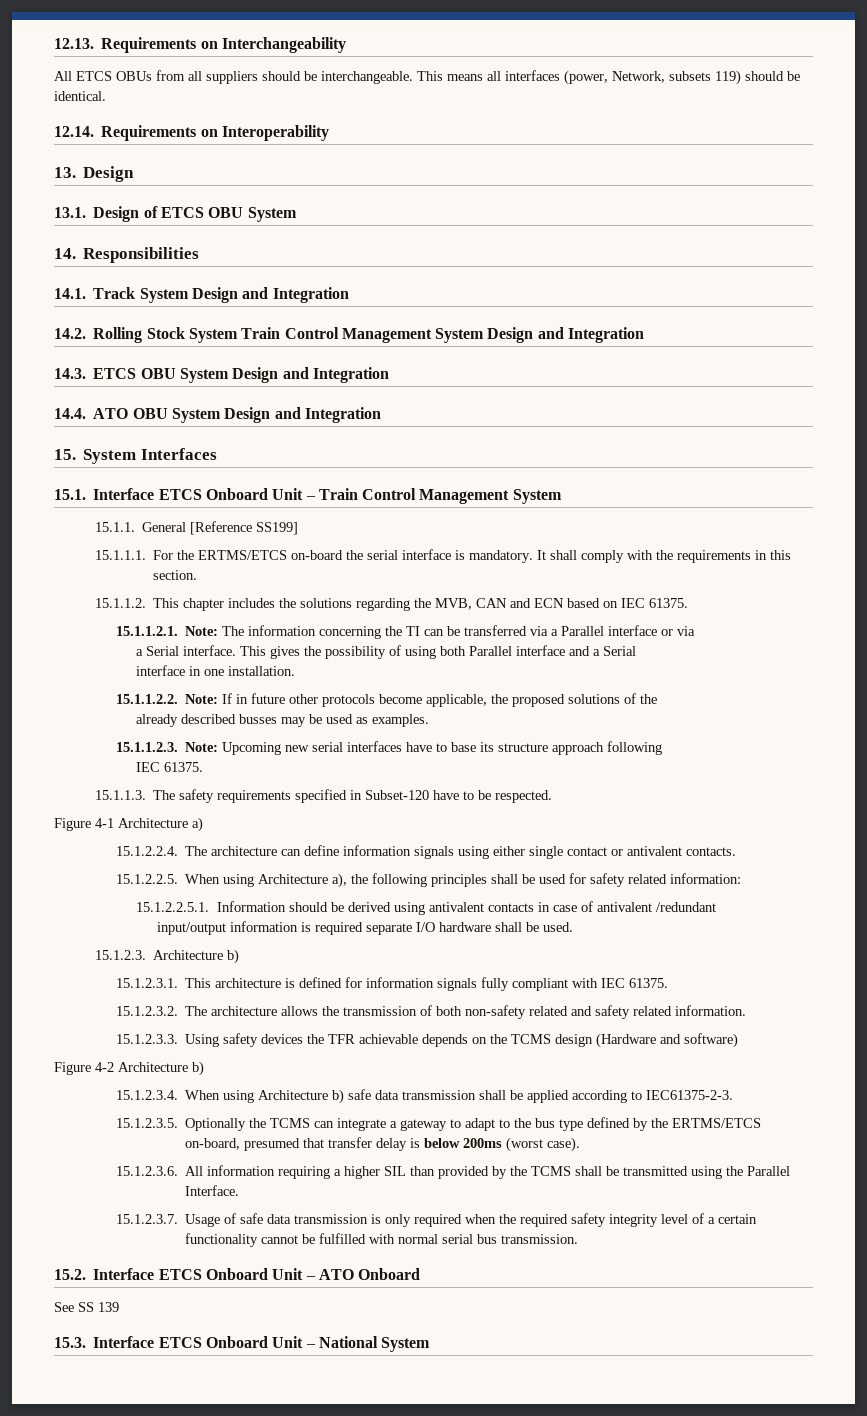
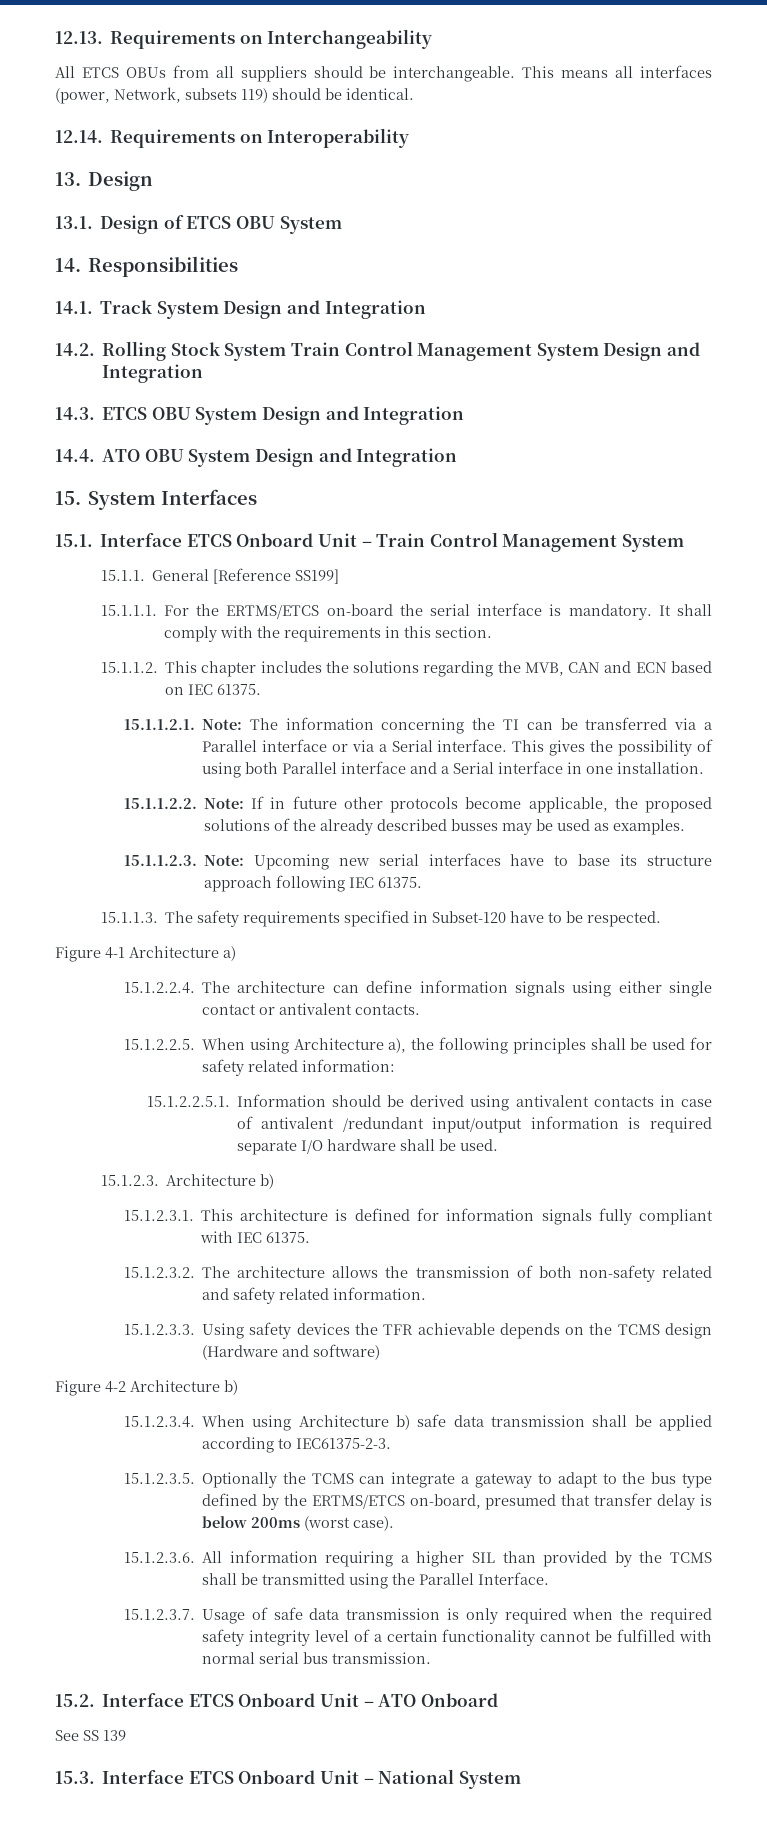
- 15.1.1.2.1. Note: The information concerning the TI can be transferred via a Parallel interface or via
- a Serial interface.
+ 15.1.1.2.1. Note: The information concerning the TI can be transferred via a Parallel interface or via a Serial interface.
- This gives the possibility of using both Parallel interface and a Serial
- interface in one installation.
+ This gives the possibility of using both Parallel interface and a Serial interface in one installation.
- 15.1.1.2.2. Note: If in future other protocols become applicable, the proposed solutions of the
- already described busses may be used as examples.
+ 15.1.1.2.2. Note: If in future other protocols become applicable, the proposed solutions of the already described busses may be used as examples.
- 15.1.1.2.3. Note: Upcoming new serial interfaces have to base its structure approach following
- IEC 61375.
+ 15.1.1.2.3. Note: Upcoming new serial interfaces have to base its structure approach following IEC 61375.
- 15.1.2.2.5.1. Information should be derived using antivalent contacts in case of antivalent /redundant
- input/output information is required separate I/O hardware shall be used.
+ 15.1.2.2.5.1. Information should be derived using antivalent contacts in case of antivalent /redundant input/output information is required separate I/O hardware shall be used.

